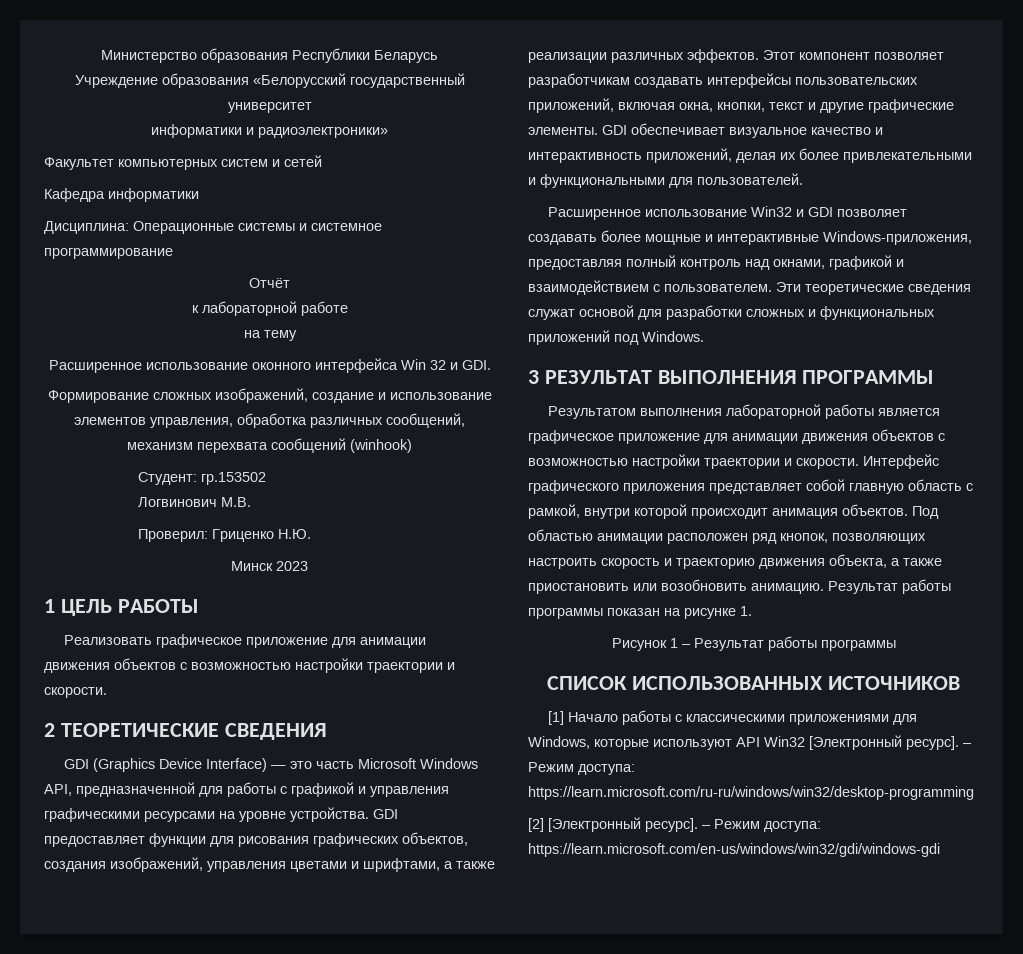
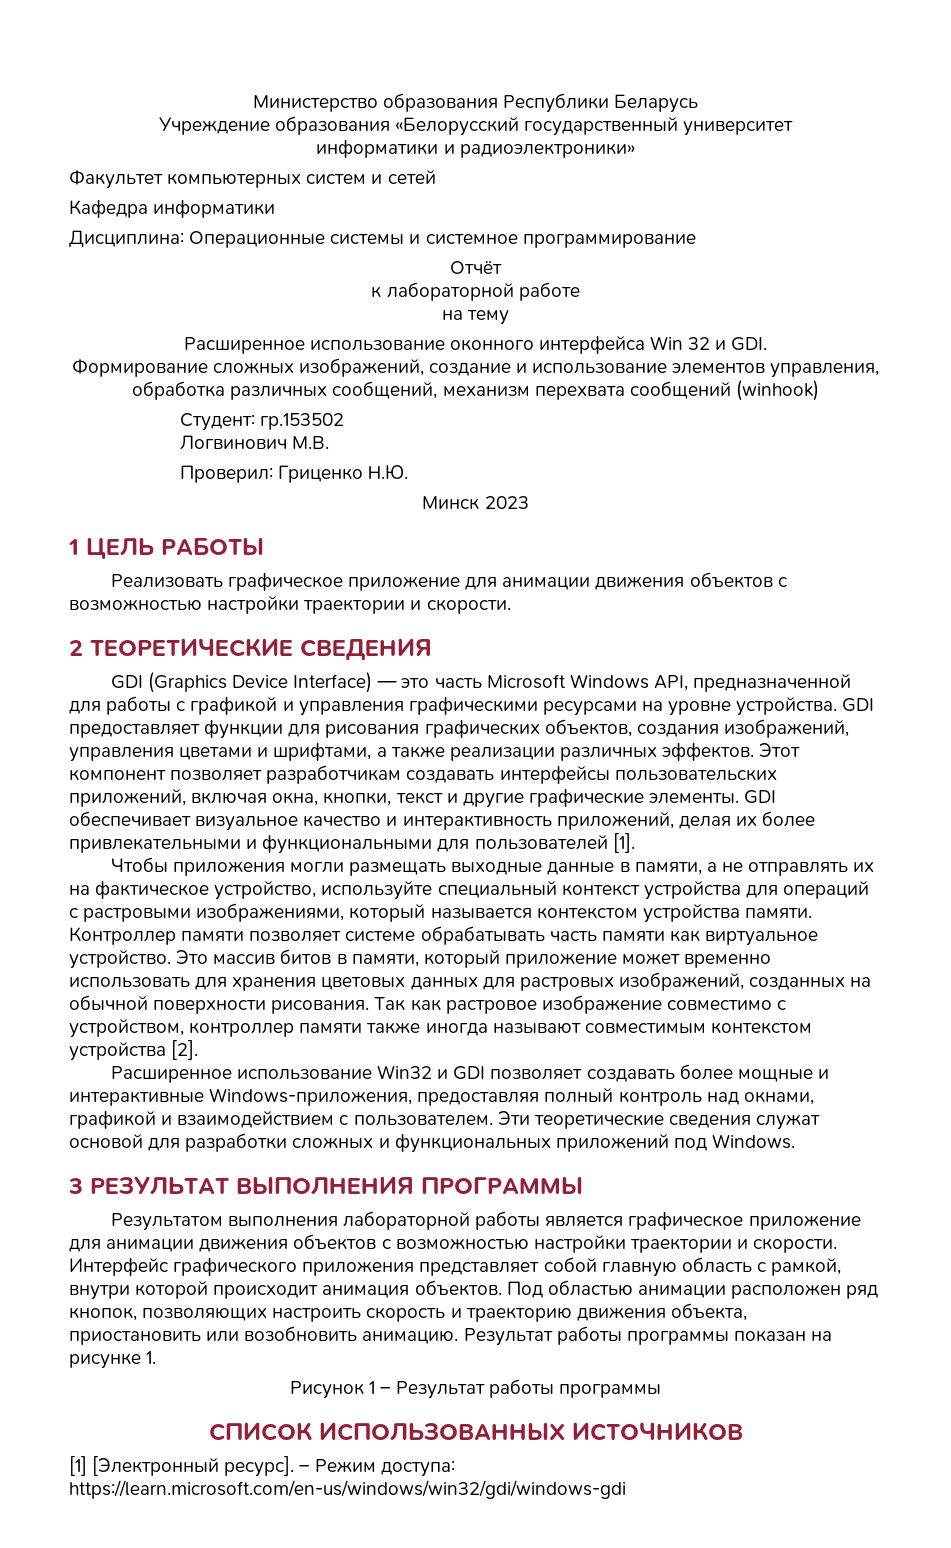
- GDI обеспечивает визуальное качество и интерактивность приложений, делая их более привлекательными и функциональными для пользователей.
+ GDI обеспечивает визуальное качество и интерактивность приложений, делая их более привлекательными и функциональными для пользователей [1].
+ Чтобы приложения могли размещать выходные данные в памяти, а не отправлять их на фактическое устройство, используйте специальный контекст устройства для операций с растровыми изображениями, который называется контекстом устройства памяти. Контроллер памяти позволяет системе обрабатывать часть памяти как виртуальное устройство. Это массив битов в памяти, который приложение может временно использовать для хранения цветовых данных для растровых изображений, созданных на обычной поверхности рисования. Так как растровое изображение совместимо с устройством, контроллер памяти также иногда называют совместимым контекстом устройства [2].
- Под областью анимации расположен ряд кнопок, позволяющих настроить скорость и траекторию движения объекта, а также приостановить или возобновить анимацию.
+ Под областью анимации расположен ряд кнопок, позволяющих настроить скорость и траекторию движения объекта, приостановить или возобновить анимацию.
- [1] Начало работы с классическими приложениями для Windows, которые используют API Win32 [Электронный ресурс]. – Режим доступа: https://learn.microsoft.com/ru-ru/windows/win32/desktop-programming
- [2] [Электронный ресурс].
+ [1] [Электронный ресурс].

